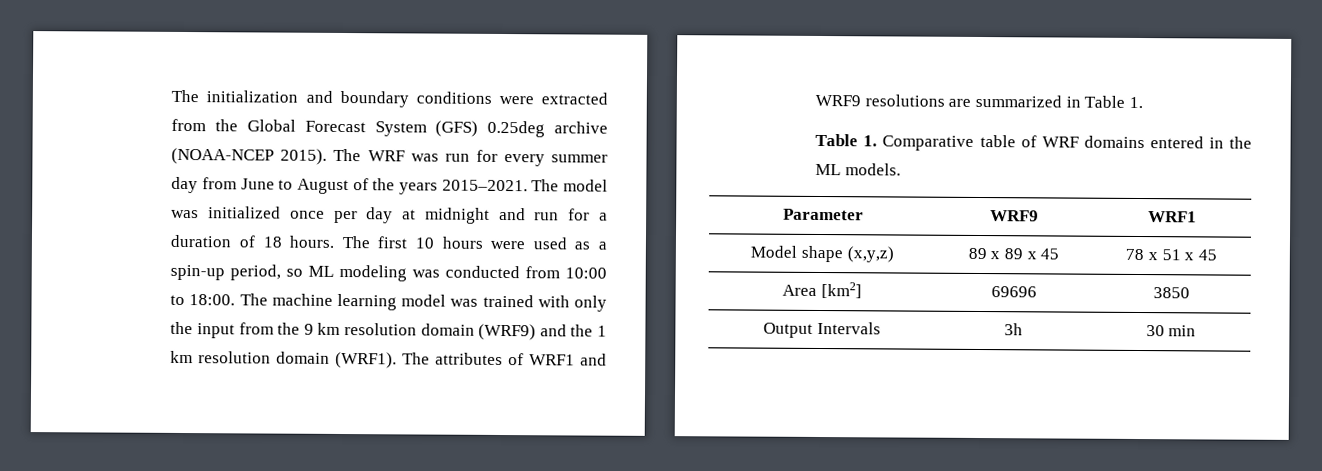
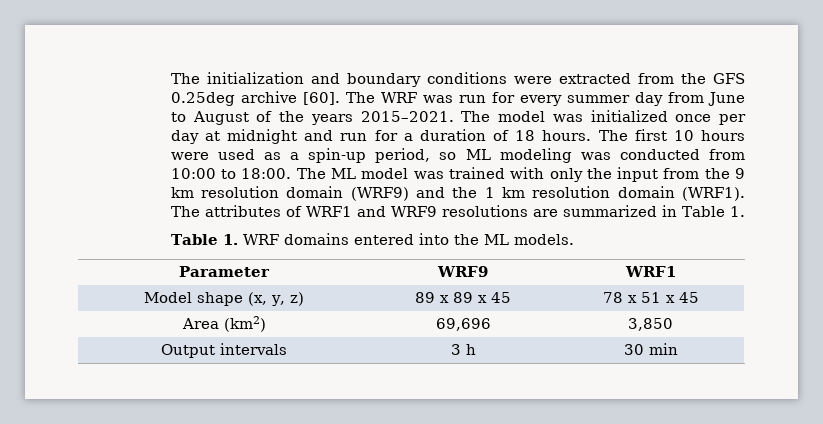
- The initialization and boundary conditions were extracted from the Global Forecast System (GFS) 0.25deg archive (NOAA-NCEP 2015).
+ The initialization and boundary conditions were extracted from the GFS 0.25deg archive [60].
- The machine learning model was trained with only the input from the 9 km resolution domain (WRF9) and the 1 km resolution domain (WRF1).
+ The ML model was trained with only the input from the 9 km resolution domain (WRF9) and the 1 km resolution domain (WRF1).
- Table 1. Comparative table of WRF domains entered in the ML models.
+ Table 1. WRF domains entered into the ML models.
- Model shape (x,y,z) | 89 x 89 x 45 | 78 x 51 x 45
+ Model shape (x, y, z) | 89 x 89 x 45 | 78 x 51 x 45
- Area [km2] | 69696 | 3850
- Output Intervals | 3h | 30 min
+ Area (km2) | 69,696 | 3,850
+ Output intervals | 3 h | 30 min

